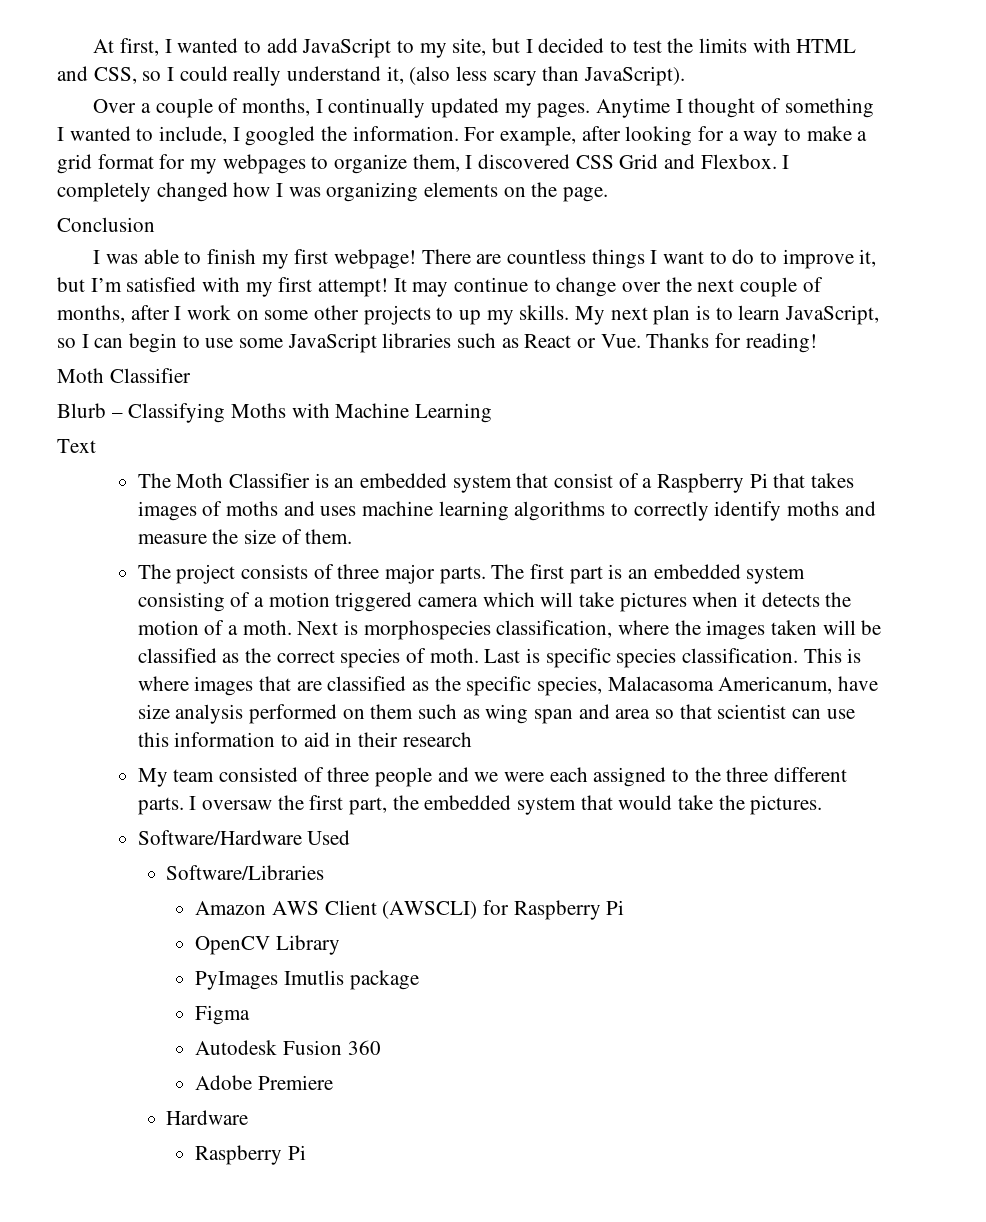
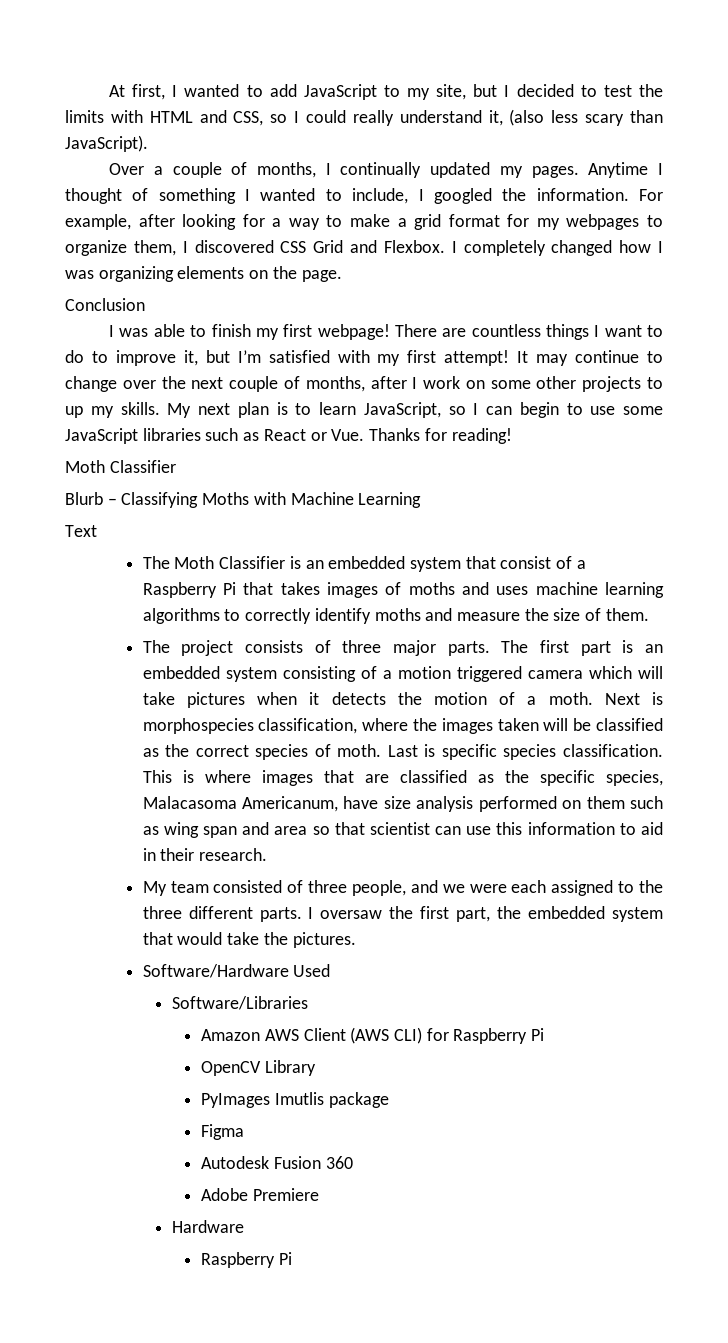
- This is where images that are classified as the specific species, Malacasoma Americanum, have size analysis performed on them such as wing span and area so that scientist can use this information to aid in their research
+ This is where images that are classified as the specific species, Malacasoma Americanum, have size analysis performed on them such as wing span and area so that scientist can use this information to aid in their research.
- My team consisted of three people and we were each assigned to the three different parts.
+ My team consisted of three people, and we were each assigned to the three different parts.
- Amazon AWS Client (AWSCLI) for Raspberry Pi
+ Amazon AWS Client (AWS CLI) for Raspberry Pi

